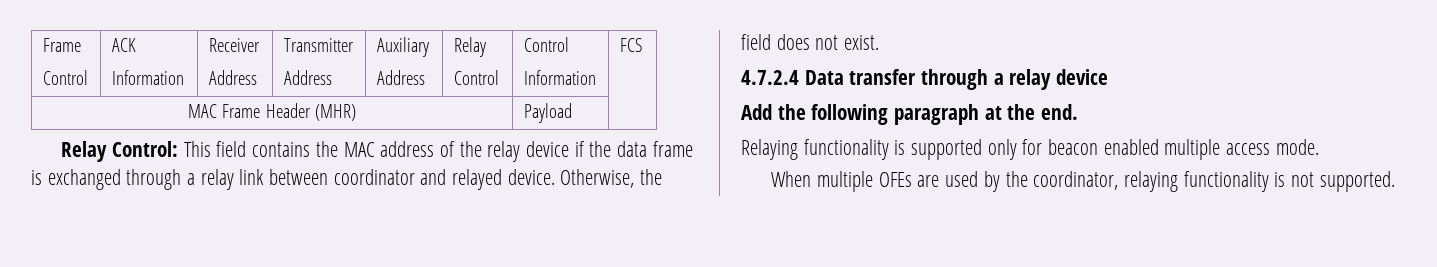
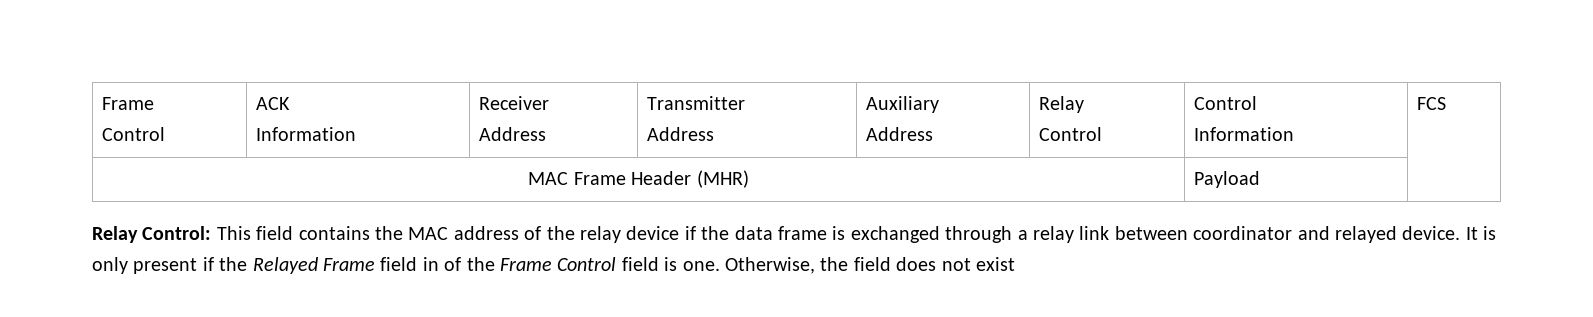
+ It is only present if the Relayed Frame field in of the Frame Control field is one.
- Otherwise, the field does not exist.
- 4.7.2.4 Data transfer through a relay device
- Add the following paragraph at the end.
- Relaying functionality is supported only for beacon enabled multiple access mode.
- When multiple OFEs are used by the coordinator, relaying functionality is not supported.
+ Otherwise, the field does not exist

